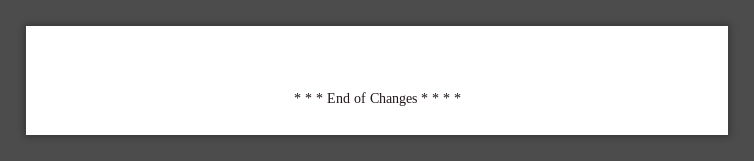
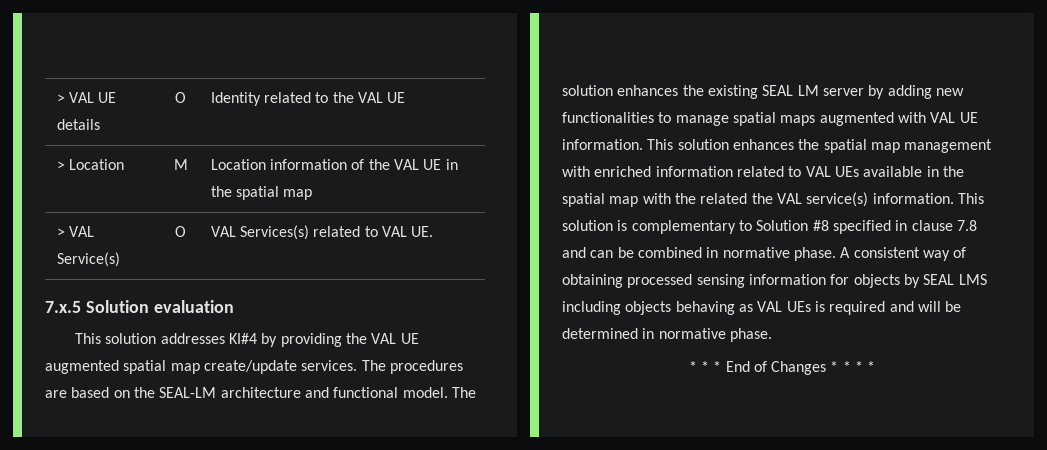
+ > VAL UE details | O | Identity related to the VAL UE
+ > Location | M | Location information of the VAL UE in the spatial map
+ > VAL Service(s) | O | VAL Services(s) related to VAL UE.
+ 7.x.5 Solution evaluation
+ This solution addresses KI#4 by providing the VAL UE augmented spatial map create/update services. The procedures are based on the SEAL-LM architecture and functional model. The solution enhances the existing SEAL LM server by adding new functionalities to manage spatial maps augmented with VAL UE information. This solution enhances the spatial map management with enriched information related to VAL UEs available in the spatial map with the related the VAL service(s) information. This solution is complementary to Solution #8 specified in clause 7.8 and can be combined in normative phase. A consistent way of obtaining processed sensing information for objects by SEAL LMS including objects behaving as VAL UEs is required and will be determined in normative phase.

